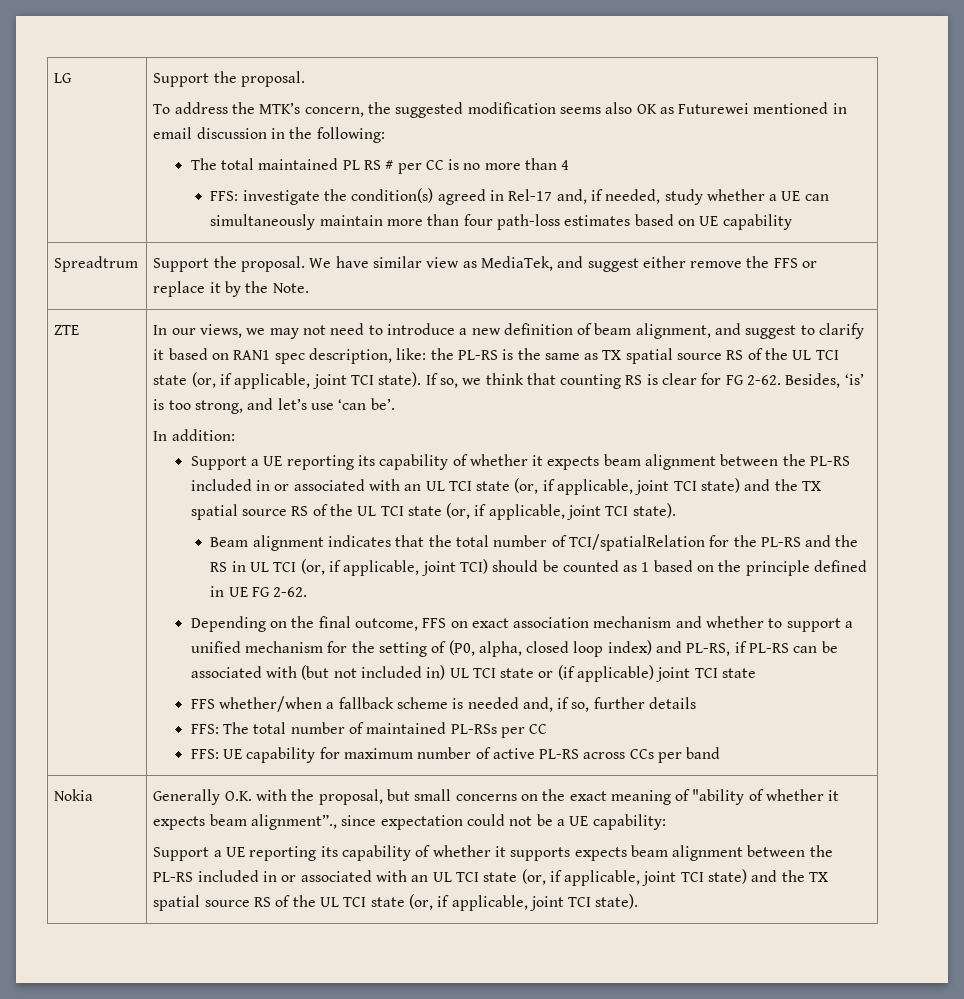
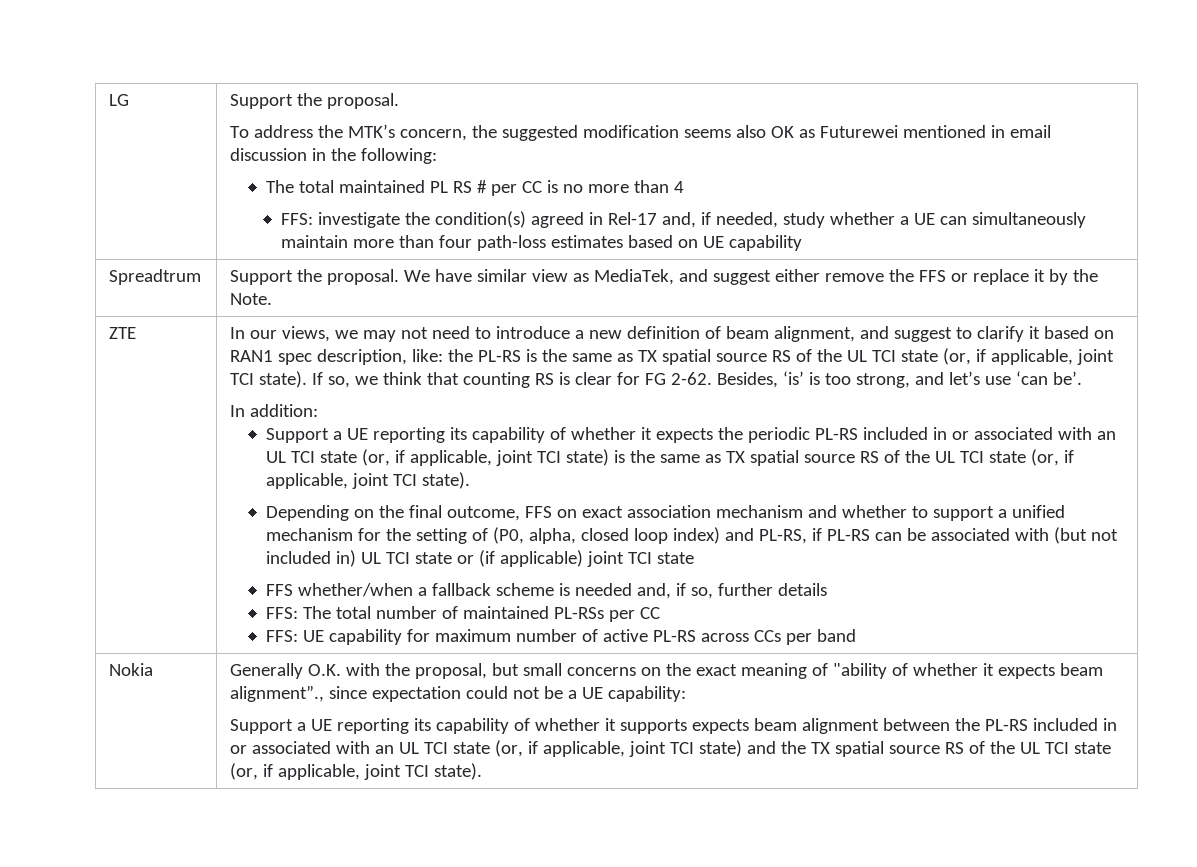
- Support a UE reporting its capability of whether it expects beam alignment between the PL-RS included in or associated with an UL TCI state (or, if applicable, joint TCI state) and the TX spatial source RS of the UL TCI state (or, if applicable, joint TCI state).
+ Support a UE reporting its capability of whether it expects the periodic PL-RS included in or associated with an UL TCI state (or, if applicable, joint TCI state) is the same as TX spatial source RS of the UL TCI state (or, if applicable, joint TCI state).
- Beam alignment indicates that the total number of TCI/spatialRelation for the PL-RS and the RS in UL TCI (or, if applicable, joint TCI) should be counted as 1 based on the principle defined in UE FG 2-62.

